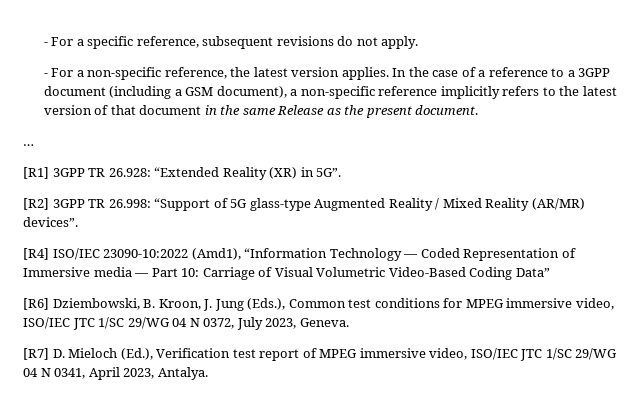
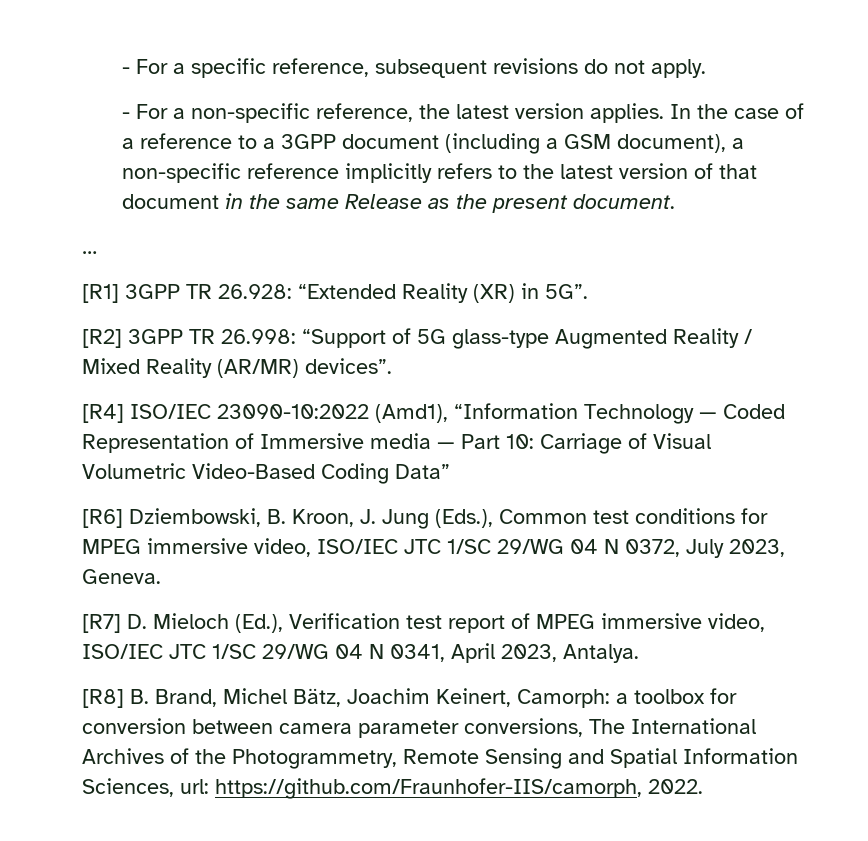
+ [R8] B. Brand, Michel Bätz, Joachim Keinert, Camorph: a toolbox for conversion between camera parameter conversions, The International Archives of the Photogrammetry, Remote Sensing and Spatial Information Sciences, url: https://github.com/Fraunhofer-IIS/camorph, 2022.

